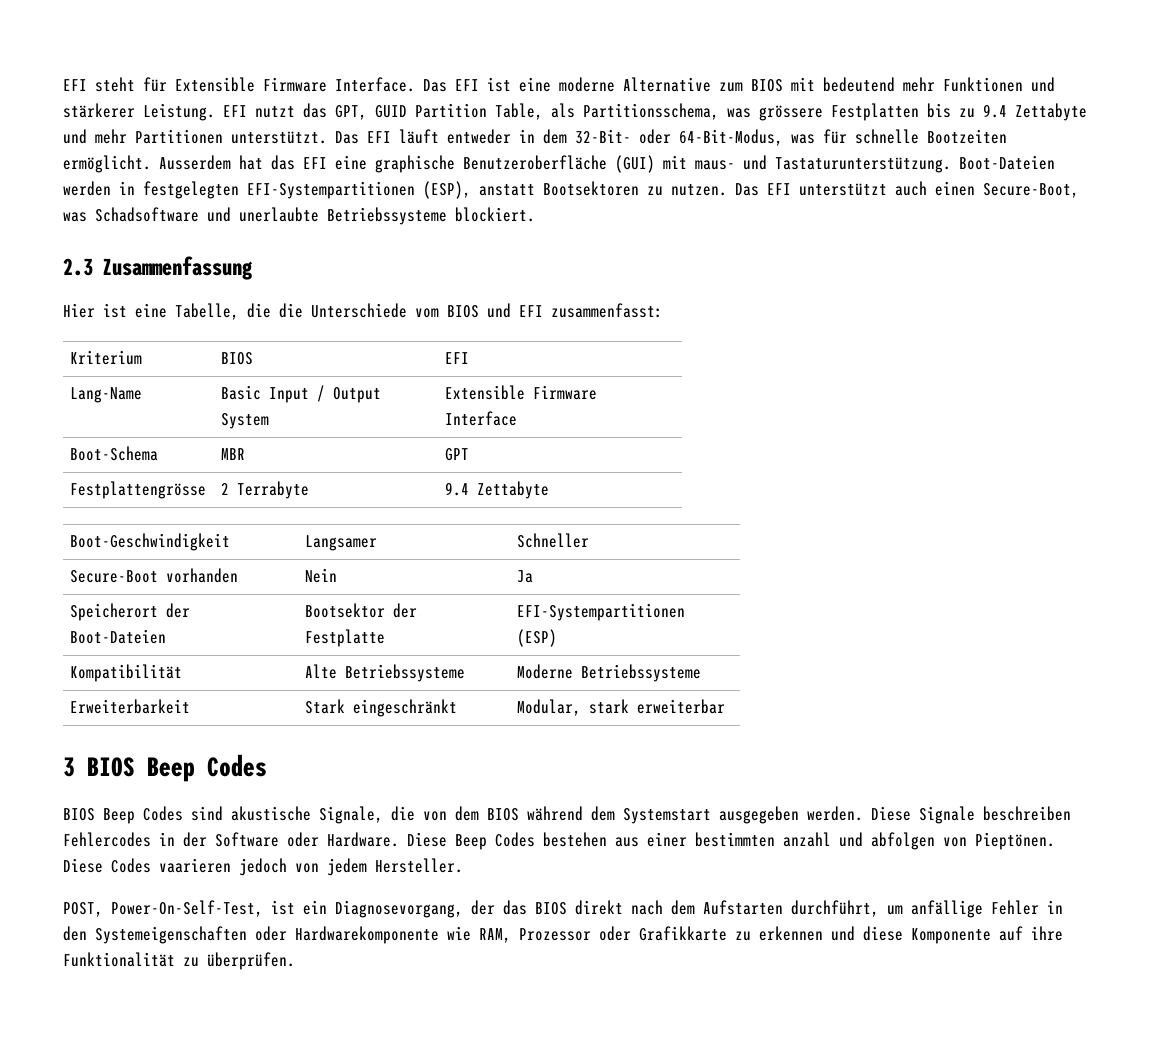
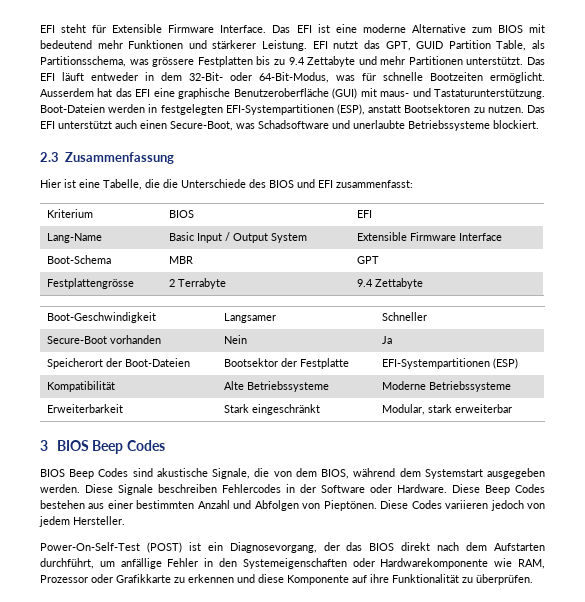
- Hier ist eine Tabelle, die die Unterschiede vom BIOS und EFI zusammenfasst:
+ Hier ist eine Tabelle, die die Unterschiede des BIOS und EFI zusammenfasst:
- BIOS Beep Codes sind akustische Signale, die von dem BIOS während dem Systemstart ausgegeben werden.
+ BIOS Beep Codes sind akustische Signale, die von dem BIOS, während dem Systemstart ausgegeben werden.
- Diese Beep Codes bestehen aus einer bestimmten anzahl und abfolgen von Pieptönen.
+ Diese Beep Codes bestehen aus einer bestimmten Anzahl und Abfolgen von Pieptönen.
- Diese Codes vaarieren jedoch von jedem Hersteller.
+ Diese Codes variieren jedoch von jedem Hersteller.
- POST, Power-On-Self-Test, ist ein Diagnosevorgang, der das BIOS direkt nach dem Aufstarten durchführt, um anfällige Fehler in den Systemeigenschaften oder Hardwarekomponente wie RAM, Prozessor oder Grafikkarte zu erkennen und diese Komponente auf ihre Funktionalität zu überprüfen.
+ Power-On-Self-Test (POST) ist ein Diagnosevorgang, der das BIOS direkt nach dem Aufstarten durchführt, um anfällige Fehler in den Systemeigenschaften oder Hardwarekomponente wie RAM, Prozessor oder Grafikkarte zu erkennen und diese Komponente auf ihre Funktionalität zu überprüfen.

